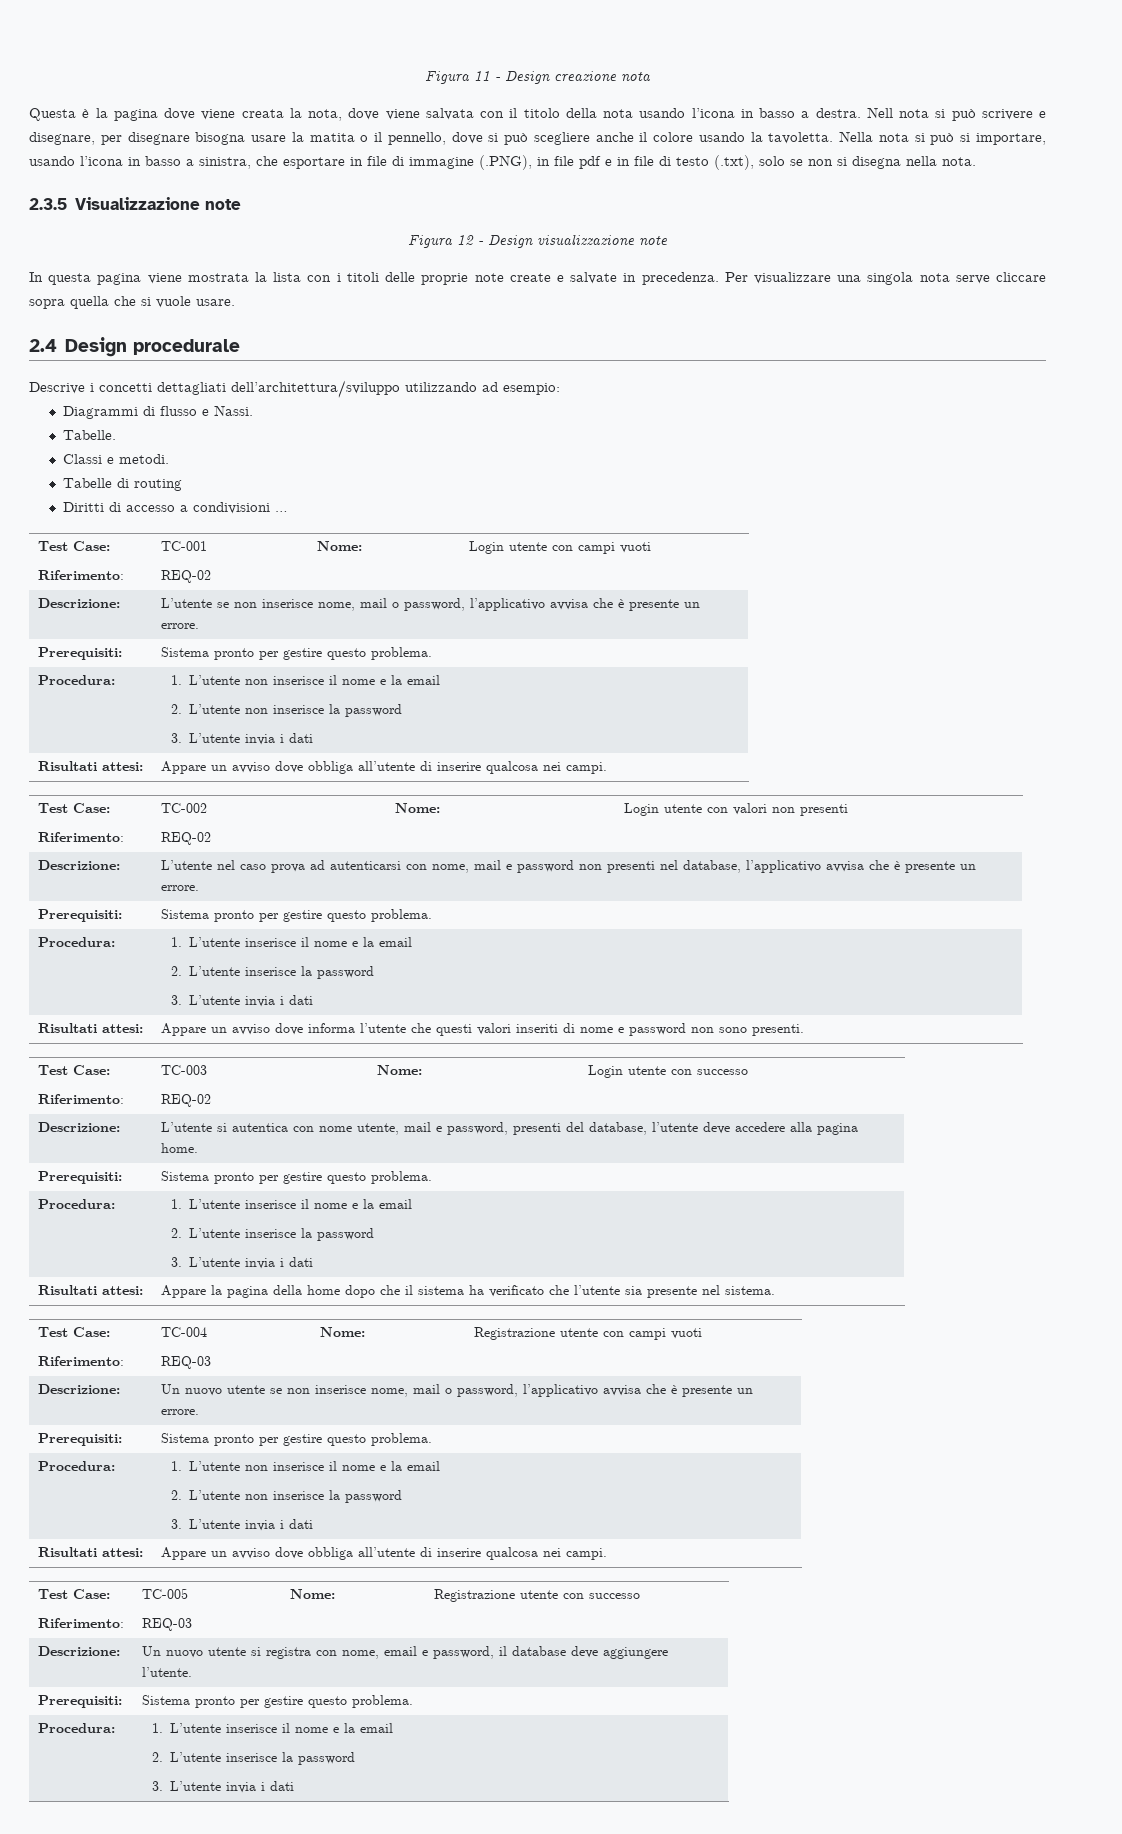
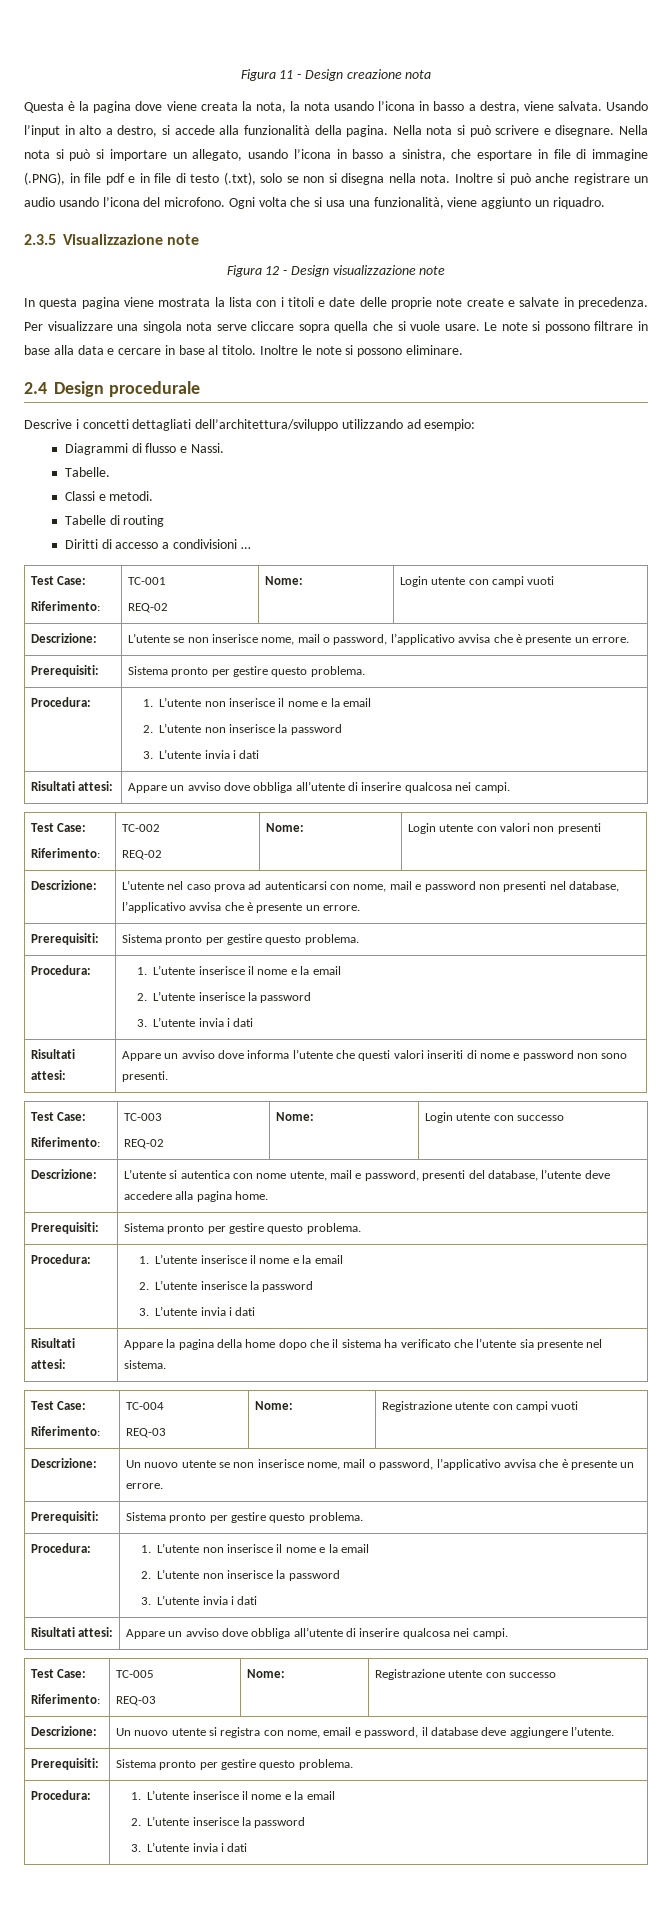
- Questa è la pagina dove viene creata la nota, dove viene salvata con il titolo della nota usando l’icona in basso a destra. Nell nota si può scrivere e disegnare, per disegnare bisogna usare la matita o il pennello, dove si può scegliere anche il colore usando la tavoletta.
+ Questa è la pagina dove viene creata la nota, la nota usando l’icona in basso a destra, viene salvata. Usando l’input in alto a destro, si accede alla funzionalità della pagina. Nella nota si può scrivere e disegnare.
- Nella nota si può si importare, usando l’icona in basso a sinistra, che esportare in file di immagine (.PNG), in file pdf e in file di testo (.txt), solo se non si disegna nella nota.
+ Nella nota si può si importare un allegato, usando l’icona in basso a sinistra, che esportare in file di immagine (.PNG), in file pdf e in file di testo (.txt), solo se non si disegna nella nota. Inoltre si può anche registrare un audio usando l’icona del microfono. Ogni volta che si usa una funzionalità, viene aggiunto un riquadro.
- In questa pagina viene mostrata la lista con i titoli delle proprie note create e salvate in precedenza.
+ In questa pagina viene mostrata la lista con i titoli e date delle proprie note create e salvate in precedenza.
+ Le note si possono filtrare in base alla data e cercare in base al titolo. Inoltre le note si possono eliminare.

